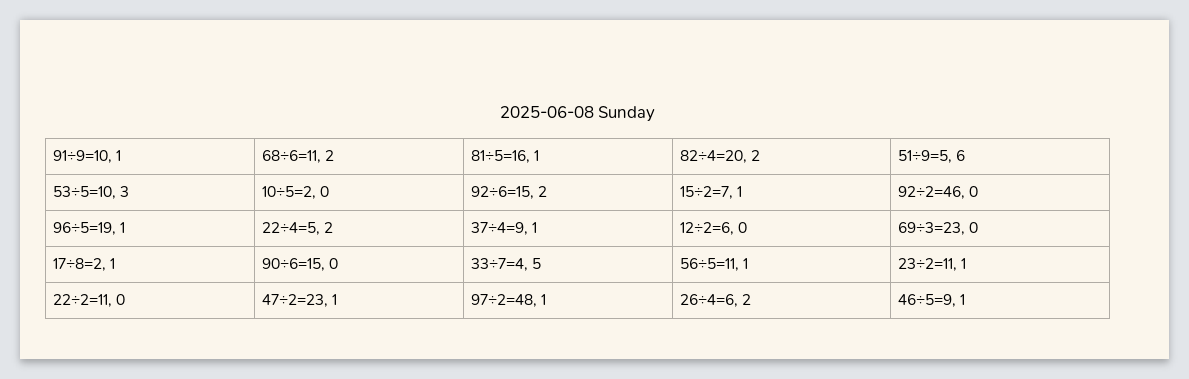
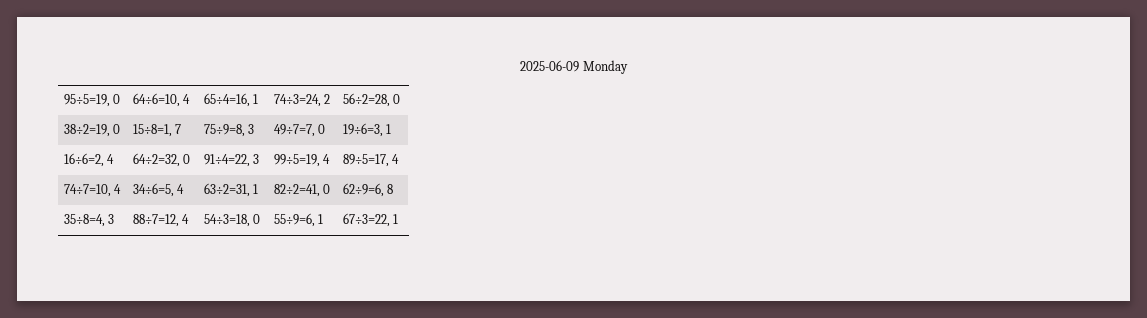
- 2025-06-08 Sunday
- 91÷9=10, 1 | 68÷6=11, 2 | 81÷5=16, 1 | 82÷4=20, 2 | 51÷9=5, 6
- 53÷5=10, 3 | 10÷5=2, 0 | 92÷6=15, 2 | 15÷2=7, 1 | 92÷2=46, 0
- 96÷5=19, 1 | 22÷4=5, 2 | 37÷4=9, 1 | 12÷2=6, 0 | 69÷3=23, 0
- 17÷8=2, 1 | 90÷6=15, 0 | 33÷7=4, 5 | 56÷5=11, 1 | 23÷2=11, 1
- 22÷2=11, 0 | 47÷2=23, 1 | 97÷2=48, 1 | 26÷4=6, 2 | 46÷5=9, 1
+ 2025-06-09 Monday
+ 95÷5=19, 0 | 64÷6=10, 4 | 65÷4=16, 1 | 74÷3=24, 2 | 56÷2=28, 0
+ 38÷2=19, 0 | 15÷8=1, 7 | 75÷9=8, 3 | 49÷7=7, 0 | 19÷6=3, 1
+ 16÷6=2, 4 | 64÷2=32, 0 | 91÷4=22, 3 | 99÷5=19, 4 | 89÷5=17, 4
+ 74÷7=10, 4 | 34÷6=5, 4 | 63÷2=31, 1 | 82÷2=41, 0 | 62÷9=6, 8
+ 35÷8=4, 3 | 88÷7=12, 4 | 54÷3=18, 0 | 55÷9=6, 1 | 67÷3=22, 1

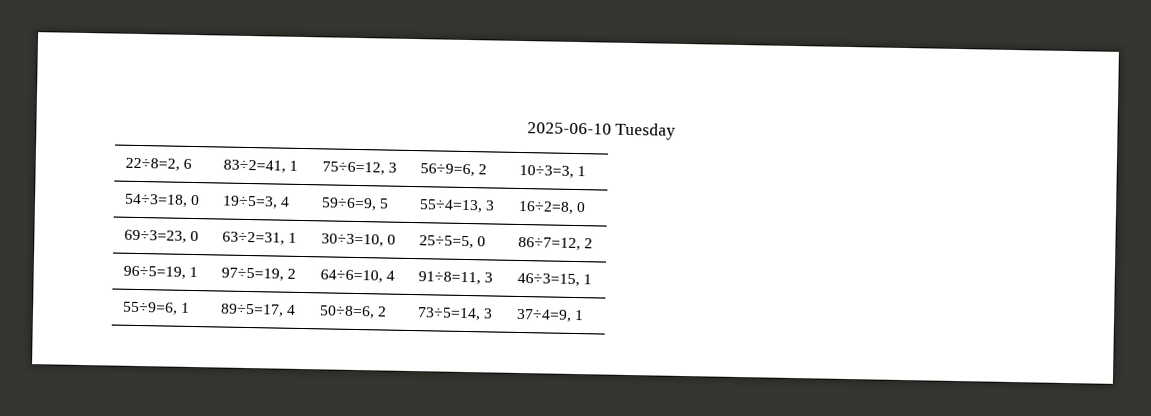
- 2025-06-09 Monday
- 95÷5=19, 0 | 64÷6=10, 4 | 65÷4=16, 1 | 74÷3=24, 2 | 56÷2=28, 0
- 38÷2=19, 0 | 15÷8=1, 7 | 75÷9=8, 3 | 49÷7=7, 0 | 19÷6=3, 1
- 16÷6=2, 4 | 64÷2=32, 0 | 91÷4=22, 3 | 99÷5=19, 4 | 89÷5=17, 4
- 74÷7=10, 4 | 34÷6=5, 4 | 63÷2=31, 1 | 82÷2=41, 0 | 62÷9=6, 8
- 35÷8=4, 3 | 88÷7=12, 4 | 54÷3=18, 0 | 55÷9=6, 1 | 67÷3=22, 1
+ 2025-06-10 Tuesday
+ 22÷8=2, 6 | 83÷2=41, 1 | 75÷6=12, 3 | 56÷9=6, 2 | 10÷3=3, 1
+ 54÷3=18, 0 | 19÷5=3, 4 | 59÷6=9, 5 | 55÷4=13, 3 | 16÷2=8, 0
+ 69÷3=23, 0 | 63÷2=31, 1 | 30÷3=10, 0 | 25÷5=5, 0 | 86÷7=12, 2
+ 96÷5=19, 1 | 97÷5=19, 2 | 64÷6=10, 4 | 91÷8=11, 3 | 46÷3=15, 1
+ 55÷9=6, 1 | 89÷5=17, 4 | 50÷8=6, 2 | 73÷5=14, 3 | 37÷4=9, 1

